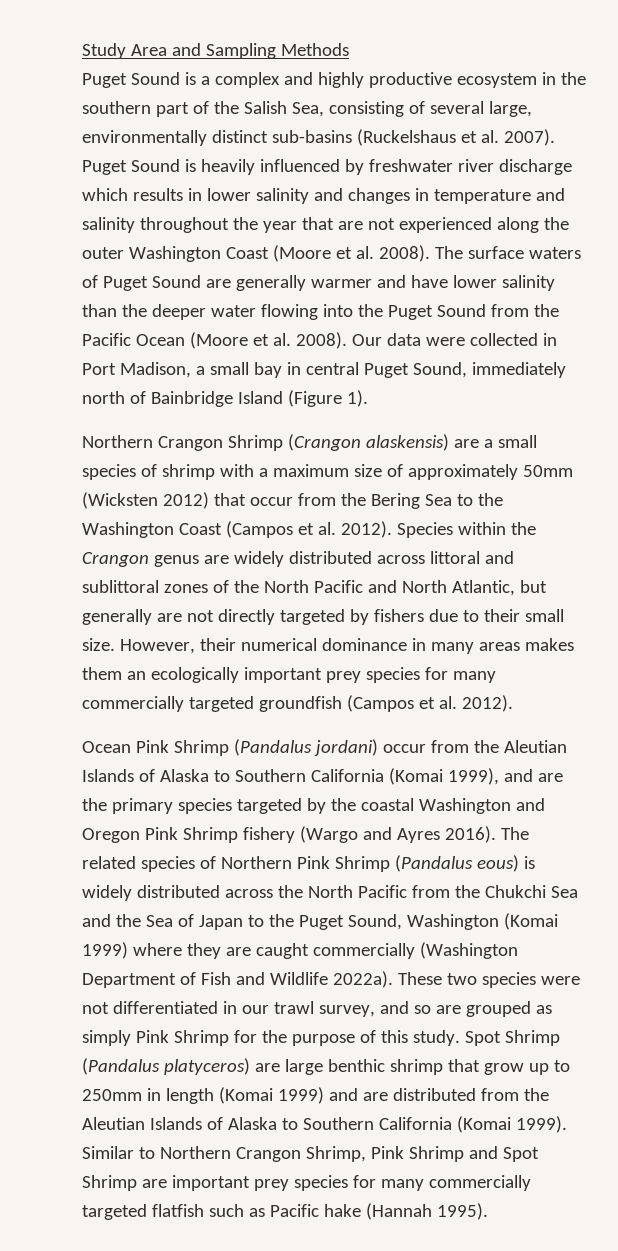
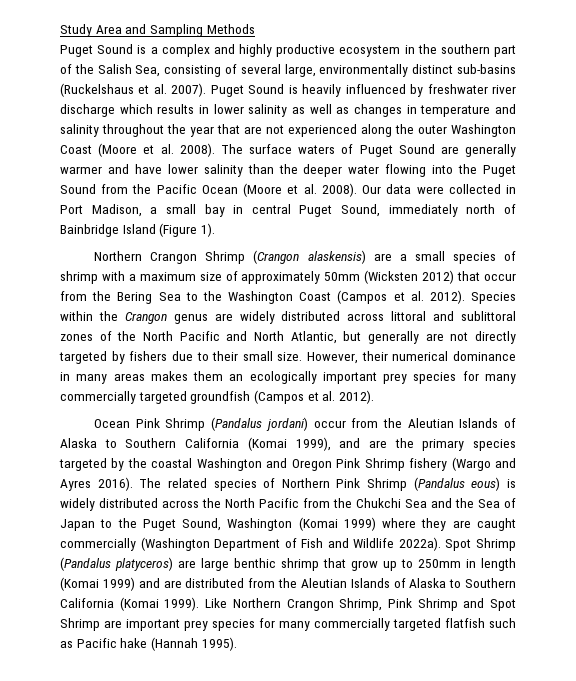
- Puget Sound is heavily influenced by freshwater river discharge which results in lower salinity and changes in temperature and salinity throughout the year that are not experienced along the outer Washington Coast (Moore et al. 2008).
+ Puget Sound is heavily influenced by freshwater river discharge which results in lower salinity as well as changes in temperature and salinity throughout the year that are not experienced along the outer Washington Coast (Moore et al. 2008).
- These two species were not differentiated in our trawl survey, and so are grouped as simply Pink Shrimp for the purpose of this study.
- Similar to Northern Crangon Shrimp, Pink Shrimp and Spot Shrimp are important prey species for many commercially targeted flatfish such as Pacific hake (Hannah 1995).
+ Like Northern Crangon Shrimp, Pink Shrimp and Spot Shrimp are important prey species for many commercially targeted flatfish such as Pacific hake (Hannah 1995).

